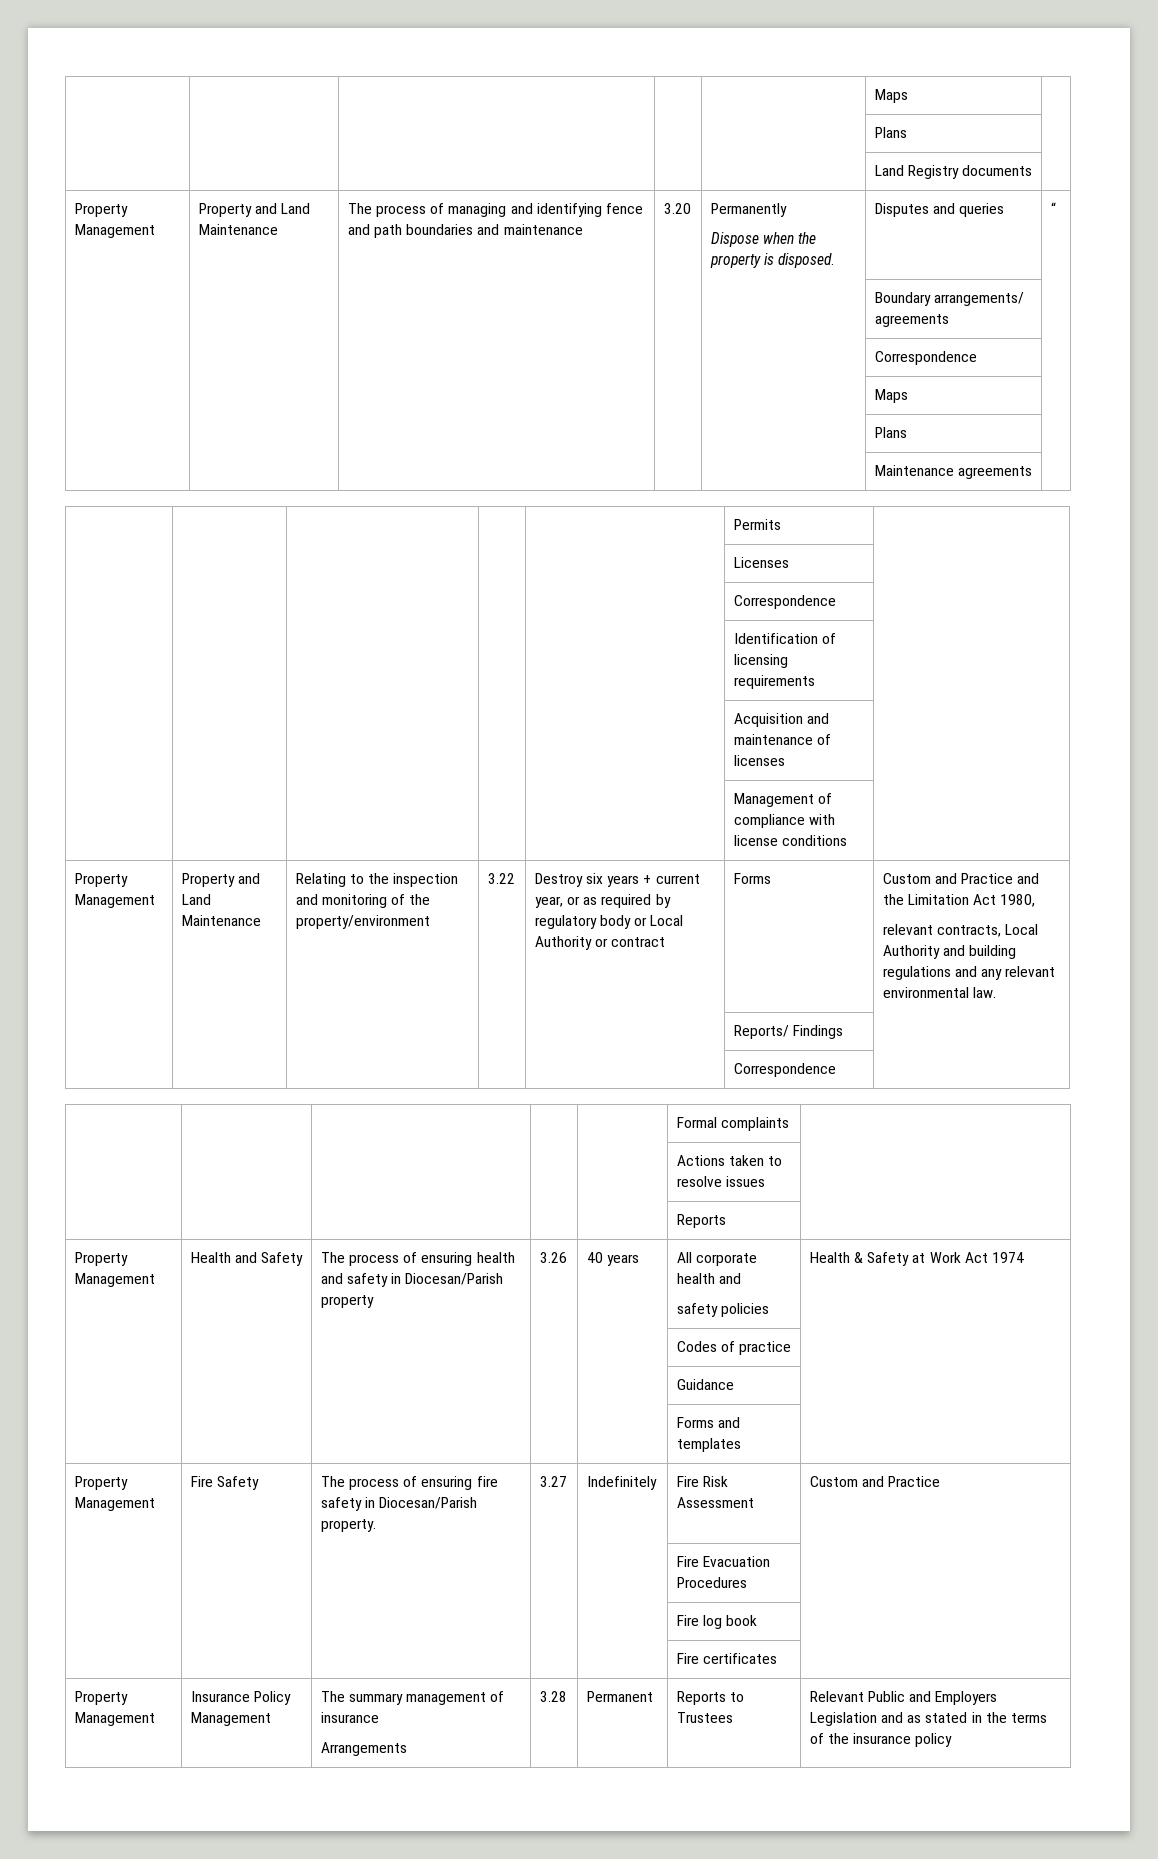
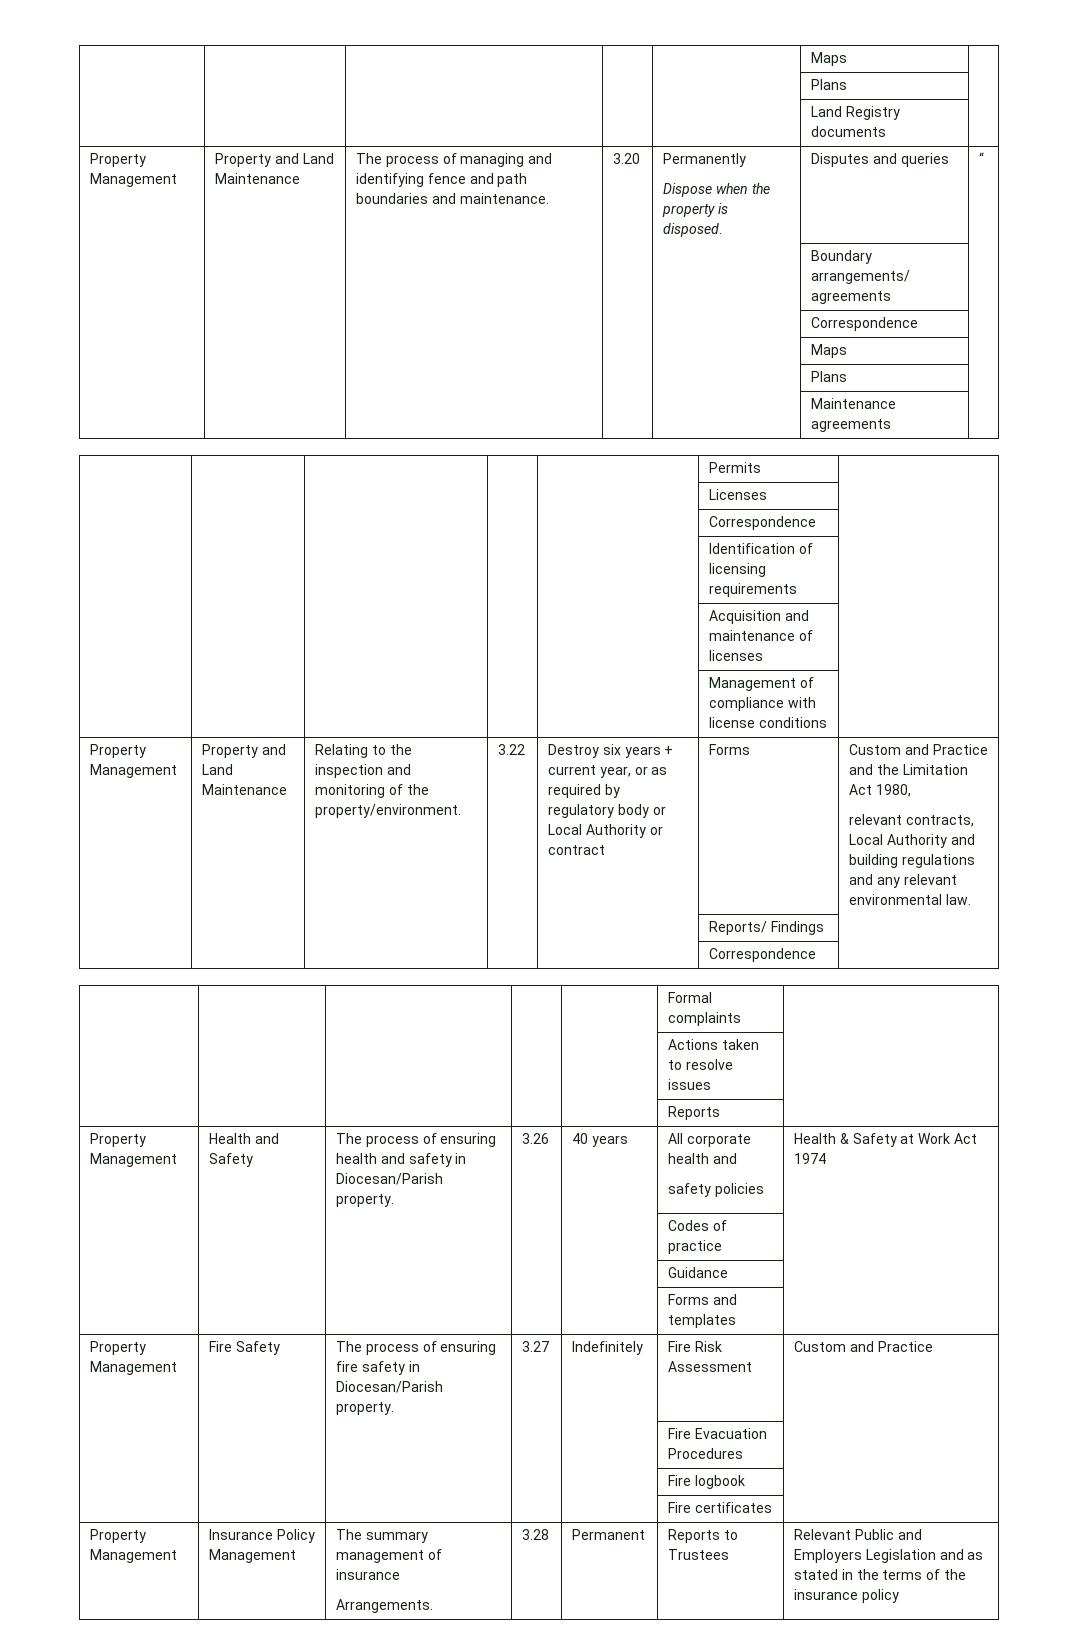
- Property Management | Property and Land Maintenance | The process of managing and identifying fence and path boundaries and maintenance | 3.20 | Permanently
+ Property Management | Property and Land Maintenance | The process of managing and identifying fence and path boundaries and maintenance. | 3.20 | Permanently
- Relating to the inspection and monitoring of the property/environment
+ Relating to the inspection and monitoring of the property/environment.
- Property Management | Health and Safety | The process of ensuring health and safety in Diocesan/Parish property | 3.26 | 40 years | All corporate health and
+ Property Management | Health and Safety | The process of ensuring health and safety in Diocesan/Parish property. | 3.26 | 40 years | All corporate health and
- | | | | | Fire log book |
+ | | | | | Fire logbook |
  Property Management | Insurance Policy Management | The summary management of insurance
- Arrangements | 3.28 | Permanent | Reports to Trustees | Relevant Public and Employers Legislation and as stated in the terms of the insurance policy
+ Arrangements. | 3.28 | Permanent | Reports to Trustees | Relevant Public and Employers Legislation and as stated in the terms of the insurance policy

